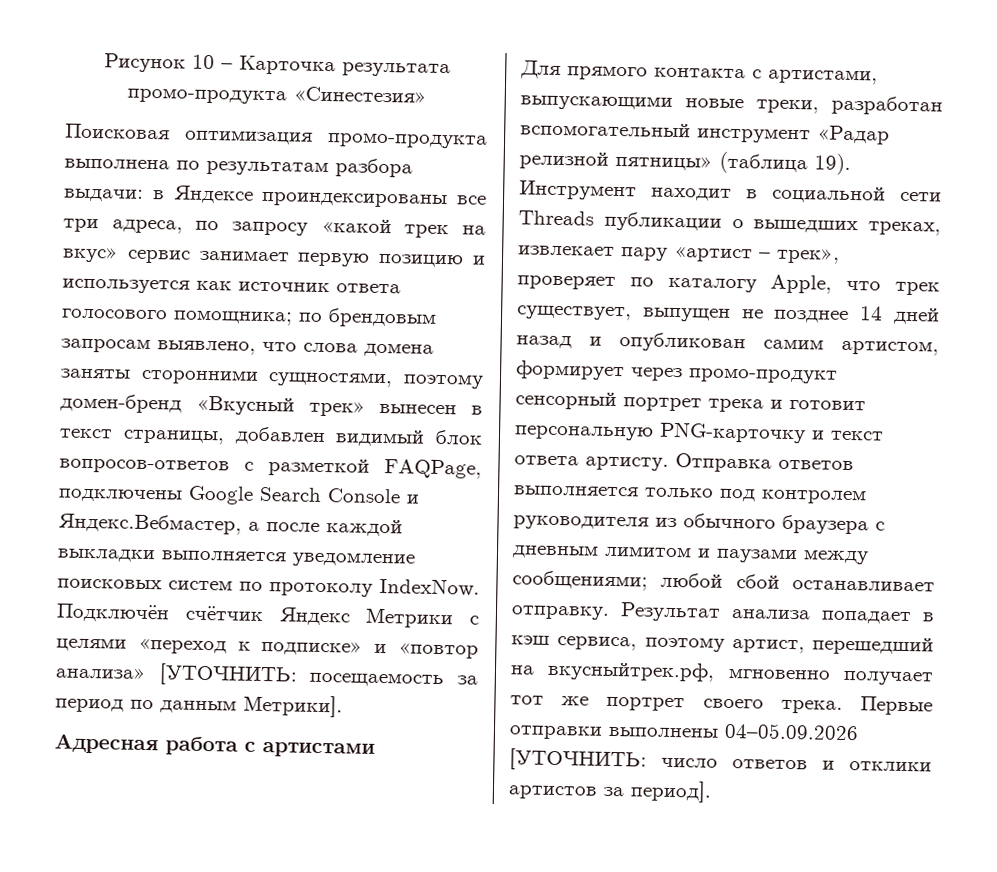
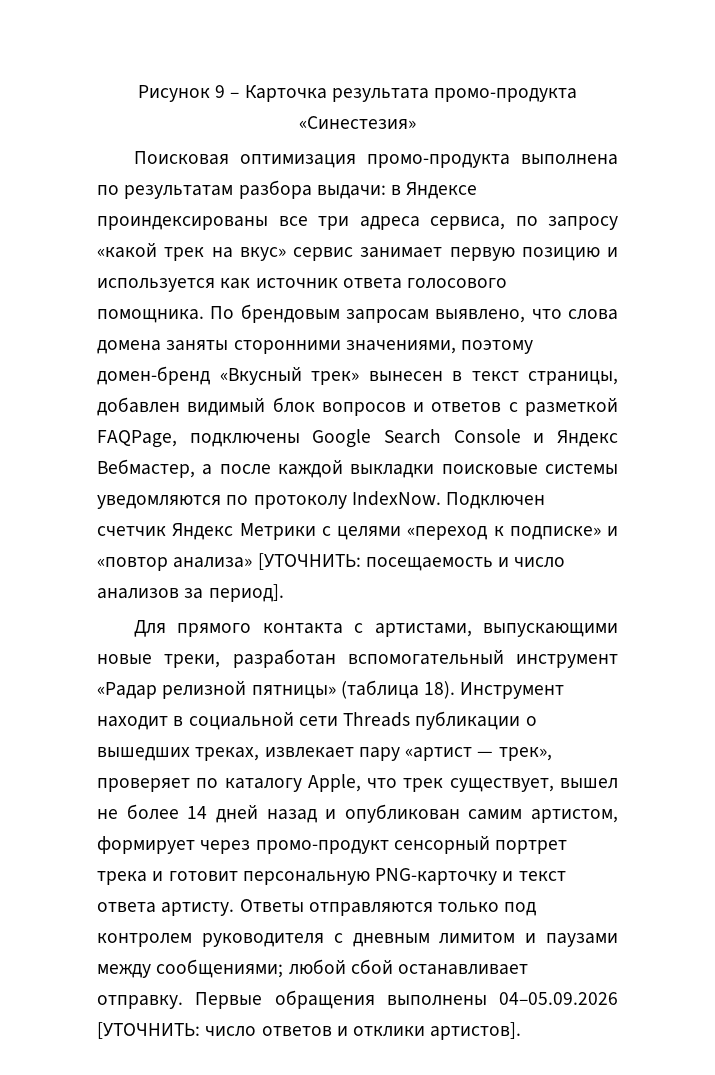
- Рисунок 10 – Карточка результата промо-продукта «Синестезия»
+ Рисунок 9 – Карточка результата промо-продукта «Синестезия»
- в Яндексе проиндексированы все три адреса, по запросу «какой трек на вкус» сервис занимает первую позицию и используется как источник ответа голосового помощника; по брендовым запросам выявлено, что слова домена заняты сторонними сущностями, поэтому домен-бренд «Вкусный трек» вынесен в текст страницы, добавлен видимый блок вопросов-ответов с разметкой FAQPage, подключены Google Search Console и Яндекс.Вебмастер, а после каждой выкладки выполняется уведомление поисковых систем по протоколу IndexNow.
+ в Яндексе проиндексированы все три адреса сервиса, по запросу «какой трек на вкус» сервис занимает первую позицию и используется как источник ответа голосового помощника. По брендовым запросам выявлено, что слова домена заняты сторонними значениями, поэтому домен-бренд «Вкусный трек» вынесен в текст страницы, добавлен видимый блок вопросов и ответов с разметкой FAQPage, подключены Google Search Console и Яндекс Вебмастер, а после каждой выкладки поисковые системы уведомляются по протоколу IndexNow.
- Подключён счётчик Яндекс Метрики с целями «переход к подписке» и «повтор анализа» [УТОЧНИТЬ: посещаемость за период по данным Метрики].
- Адресная работа с артистами
+ Подключен счетчик Яндекс Метрики с целями «переход к подписке» и «повтор анализа» [УТОЧНИТЬ: посещаемость и число анализов за период].
- Для прямого контакта с артистами, выпускающими новые треки, разработан вспомогательный инструмент «Радар релизной пятницы» (таблица 19).
+ Для прямого контакта с артистами, выпускающими новые треки, разработан вспомогательный инструмент «Радар релизной пятницы» (таблица 18).
- Инструмент находит в социальной сети Threads публикации о вышедших треках, извлекает пару «артист – трек», проверяет по каталогу Apple, что трек существует, выпущен не позднее 14 дней назад и опубликован самим артистом, формирует через промо-продукт сенсорный портрет трека и готовит персональную PNG-карточку и текст ответа артисту.
+ Инструмент находит в социальной сети Threads публикации о вышедших треках, извлекает пару «артист — трек», проверяет по каталогу Apple, что трек существует, вышел не более 14 дней назад и опубликован самим артистом, формирует через промо-продукт сенсорный портрет трека и готовит персональную PNG-карточку и текст ответа артисту.
- Отправка ответов выполняется только под контролем руководителя из обычного браузера с дневным лимитом и паузами между сообщениями; любой сбой останавливает отправку.
+ Ответы отправляются только под контролем руководителя с дневным лимитом и паузами между сообщениями; любой сбой останавливает отправку.
- Результат анализа попадает в кэш сервиса, поэтому артист, перешедший на вкусныйтрек.рф, мгновенно получает тот же портрет своего трека. Первые отправки выполнены 04–05.09.2026 [УТОЧНИТЬ: число ответов и отклики артистов за период].
+ Первые обращения выполнены 04–05.09.2026 [УТОЧНИТЬ: число ответов и отклики артистов].

